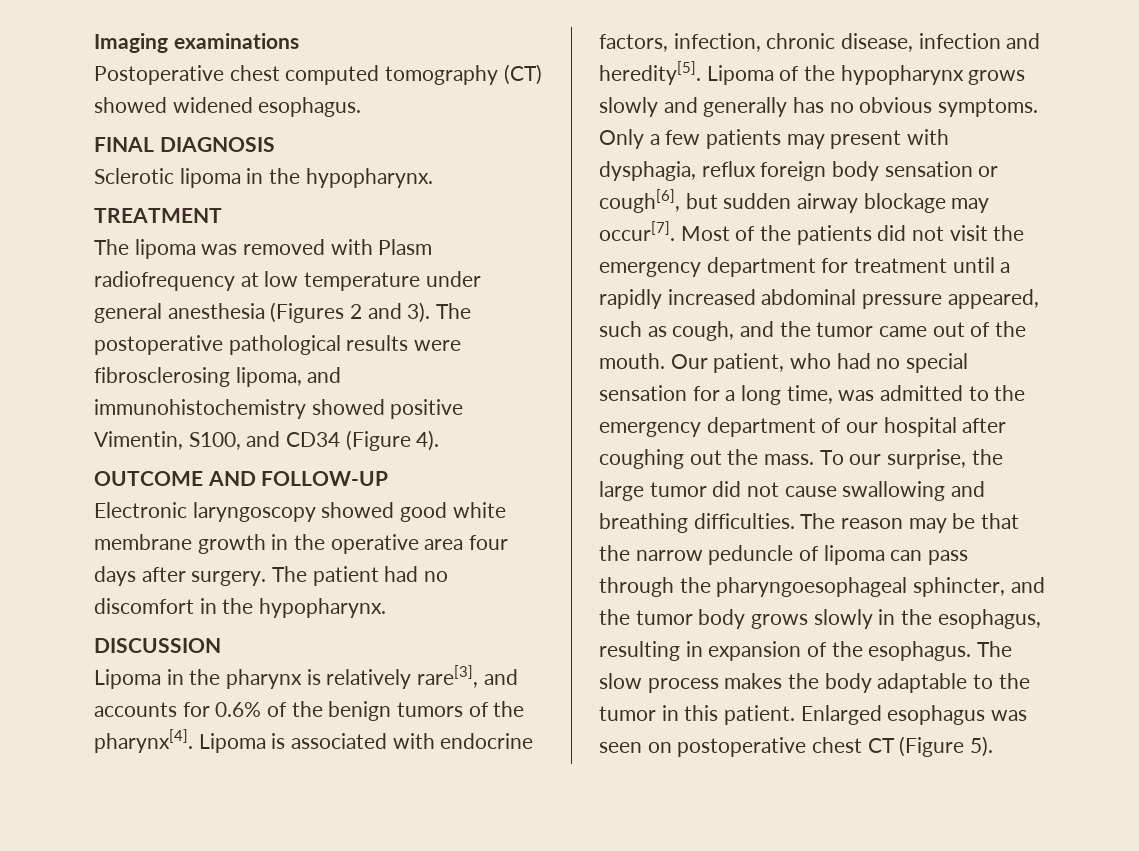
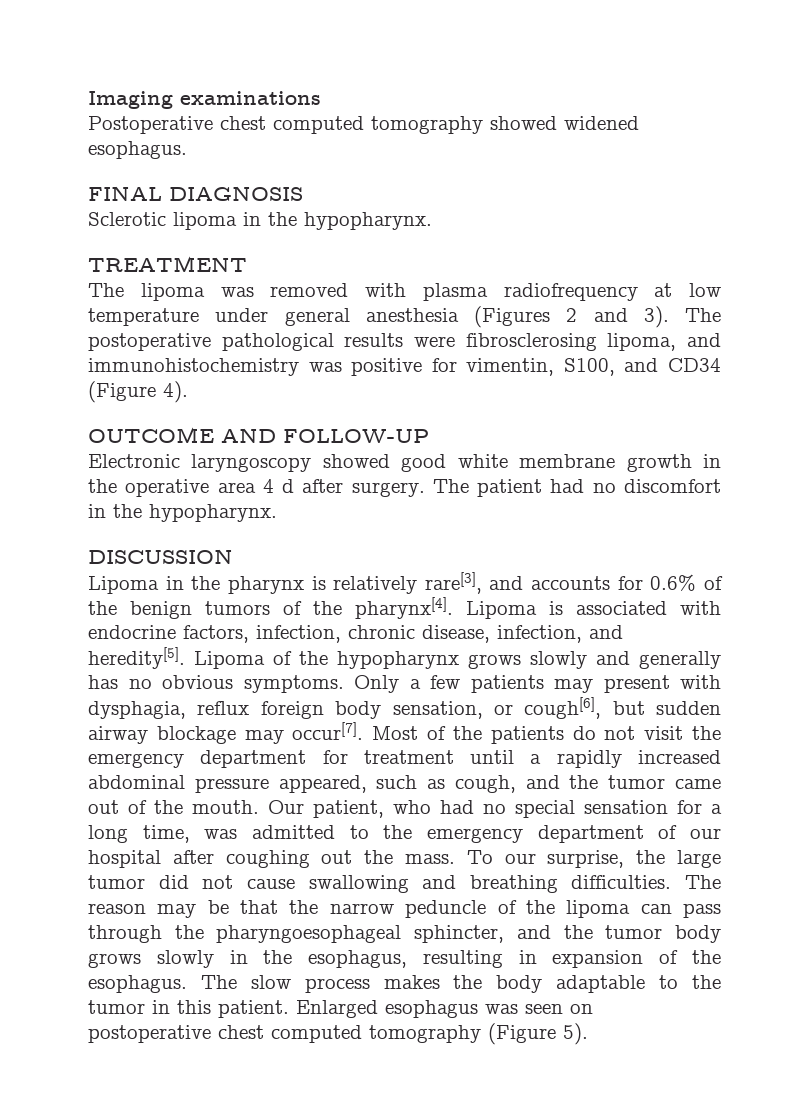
- Postoperative chest computed tomography (CT) showed widened esophagus.
+ Postoperative chest computed tomography showed widened esophagus.
- The lipoma was removed with Plasm radiofrequency at low temperature under general anesthesia (Figures 2 and 3).
+ The lipoma was removed with plasma radiofrequency at low temperature under general anesthesia (Figures 2 and 3).
- The postoperative pathological results were fibrosclerosing lipoma, and immunohistochemistry showed positive Vimentin, S100, and CD34 (Figure 4).
+ The postoperative pathological results were fibrosclerosing lipoma, and immunohistochemistry was positive for vimentin, S100, and CD34 (Figure 4).
- Electronic laryngoscopy showed good white membrane growth in the operative area four days after surgery.
+ Electronic laryngoscopy showed good white membrane growth in the operative area 4 d after surgery.
- Lipoma is associated with endocrine factors, infection, chronic disease, infection and heredity[5].
+ Lipoma is associated with endocrine factors, infection, chronic disease, infection, and heredity[5].
- Only a few patients may present with dysphagia, reflux foreign body sensation or cough[6], but sudden airway blockage may occur[7].
+ Only a few patients may present with dysphagia, reflux foreign body sensation, or cough[6], but sudden airway blockage may occur[7].
- Most of the patients did not visit the emergency department for treatment until a rapidly increased abdominal pressure appeared, such as cough, and the tumor came out of the mouth.
+ Most of the patients do not visit the emergency department for treatment until a rapidly increased abdominal pressure appeared, such as cough, and the tumor came out of the mouth.
- The reason may be that the narrow peduncle of lipoma can pass through the pharyngoesophageal sphincter, and the tumor body grows slowly in the esophagus, resulting in expansion of the esophagus.
+ The reason may be that the narrow peduncle of the lipoma can pass through the pharyngoesophageal sphincter, and the tumor body grows slowly in the esophagus, resulting in expansion of the esophagus.
- Enlarged esophagus was seen on postoperative chest CT (Figure 5).
+ Enlarged esophagus was seen on postoperative chest computed tomography (Figure 5).

